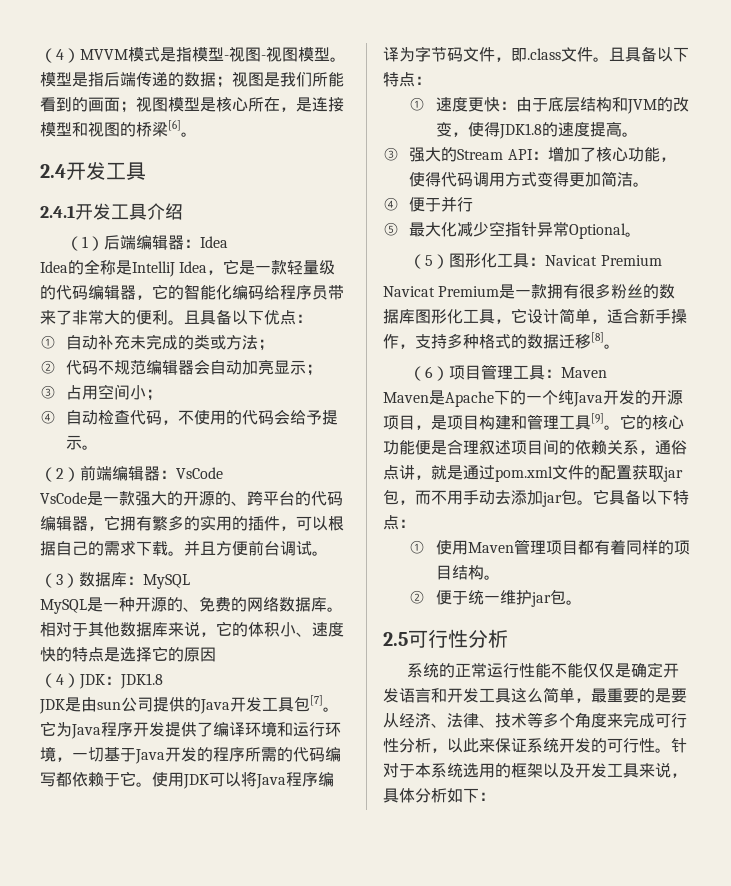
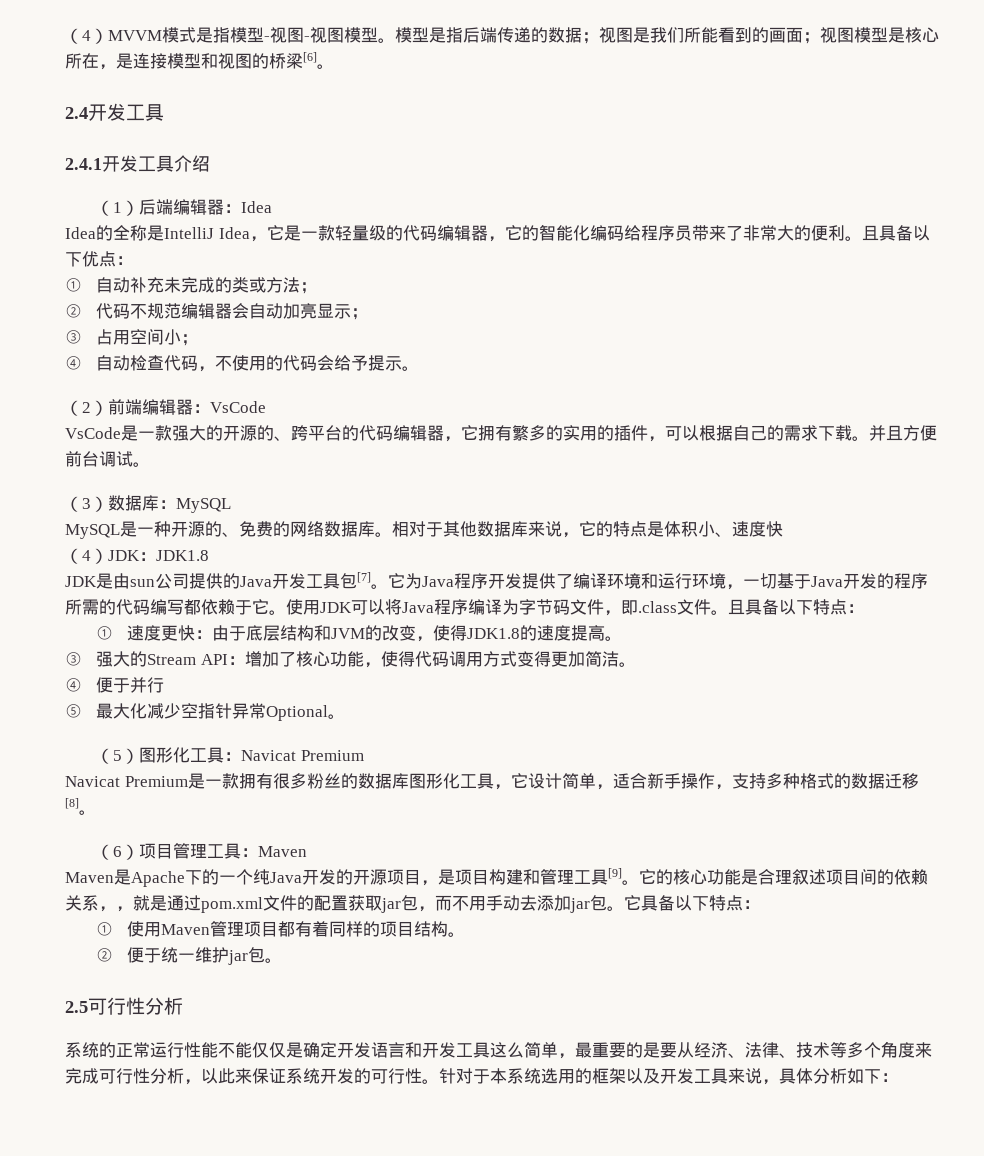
- 相对于其他数据库来说，它的体积小、速度快的特点是选择它的原因
+ 相对于其他数据库来说，它的特点是体积小、速度快
- 它的核心功能便是合理叙述项目间的依赖关系，通俗点讲，就是通过pom.xml文件的配置获取jar包，而不用手动去添加jar包。
+ 它的核心功能是合理叙述项目间的依赖关系，，就是通过pom.xml文件的配置获取jar包，而不用手动去添加jar包。

